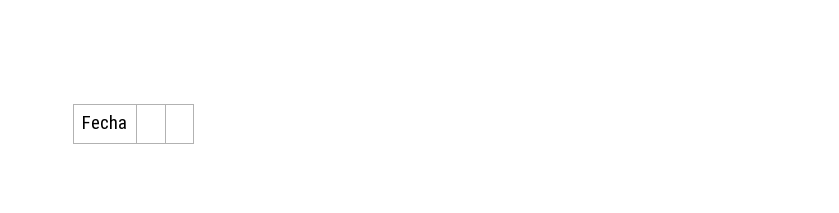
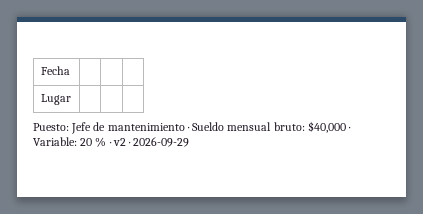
- Fecha | |
+ Fecha | | |
+ Lugar | | |
+ Puesto: Jefe de mantenimiento · Sueldo mensual bruto: $40,000 · Variable: 20 % · v2 · 2026-09-29

